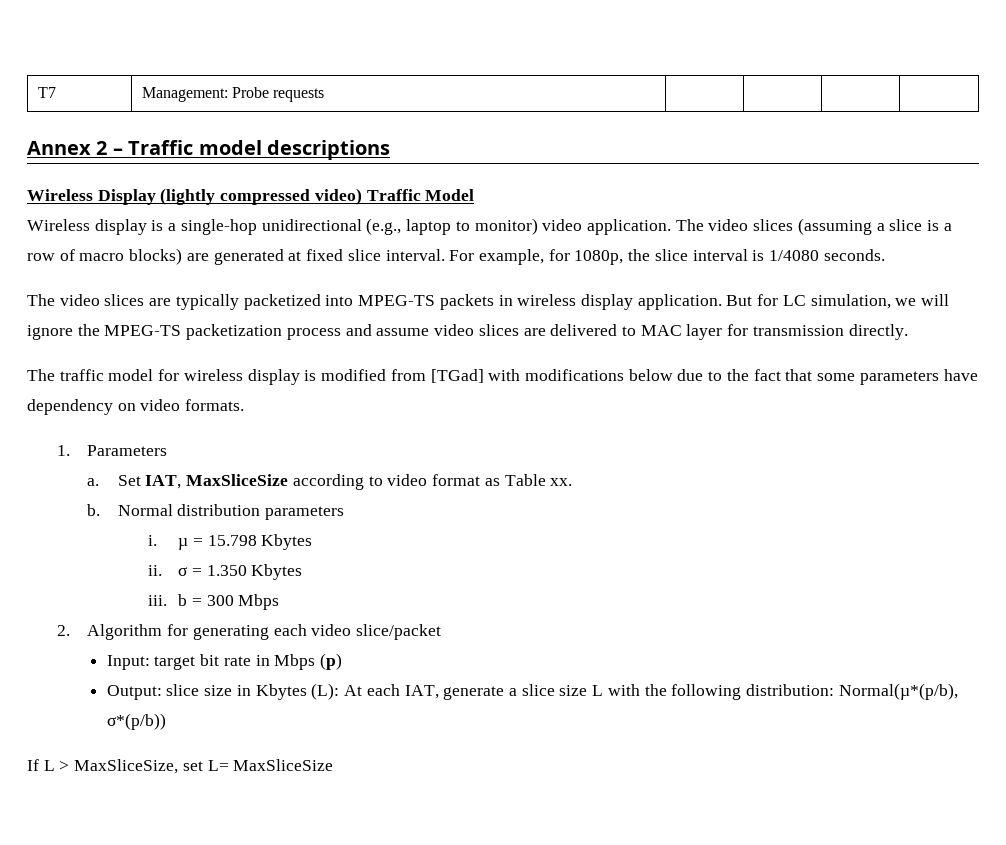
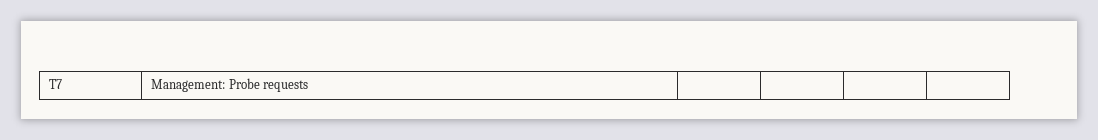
- Annex 2 – Traffic model descriptions
- Wireless Display (lightly compressed video) Traffic Model
- Wireless display is a single-hop unidirectional (e.g., laptop to monitor) video application. The video slices (assuming a slice is a row of macro blocks) are generated at fixed slice interval. For example, for 1080p, the slice interval is 1/4080 seconds.
- The video slices are typically packetized into MPEG-TS packets in wireless display application. But for LC simulation, we will ignore the MPEG-TS packetization process and assume video slices are delivered to MAC layer for transmission directly.
- The traffic model for wireless display is modified from [TGad] with modifications below due to the fact that some parameters have dependency on video formats.
- 1. Parameters
- a. Set IAT, MaxSliceSize according to video format as Table xx.
- b. Normal distribution parameters
- i. µ = 15.798 Kbytes
- ii. σ = 1.350 Kbytes
- iii. b = 300 Mbps
- 2. Algorithm for generating each video slice/packet
- Input: target bit rate in Mbps (p)
- Output: slice size in Kbytes (L): At each IAT, generate a slice size L with the following distribution: Normal(µ*(p/b), σ*(p/b))
- If L > MaxSliceSize, set L= MaxSliceSize

